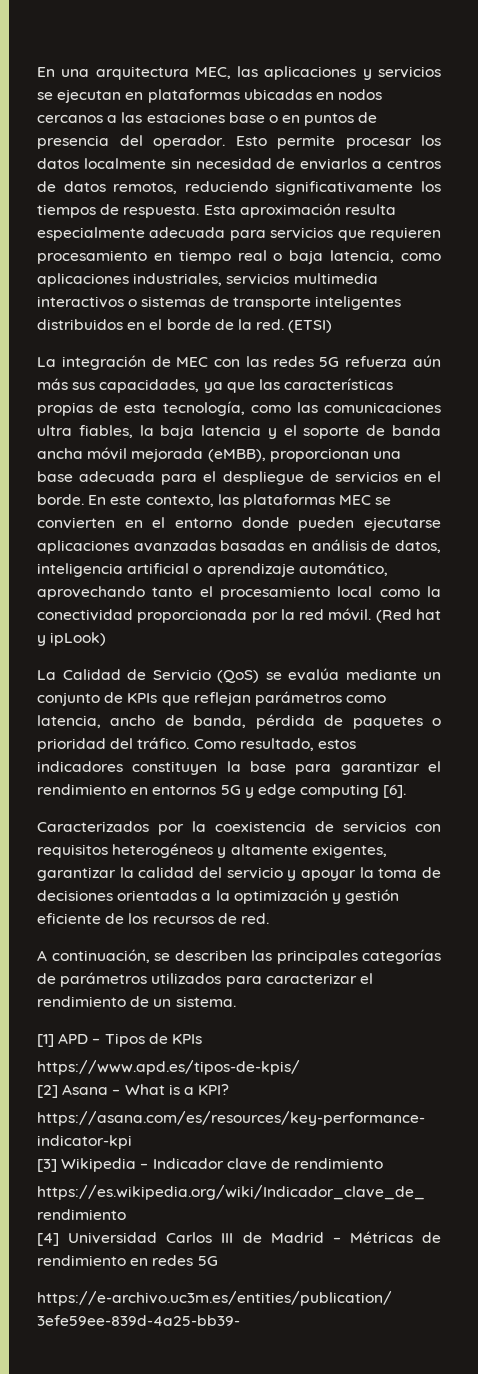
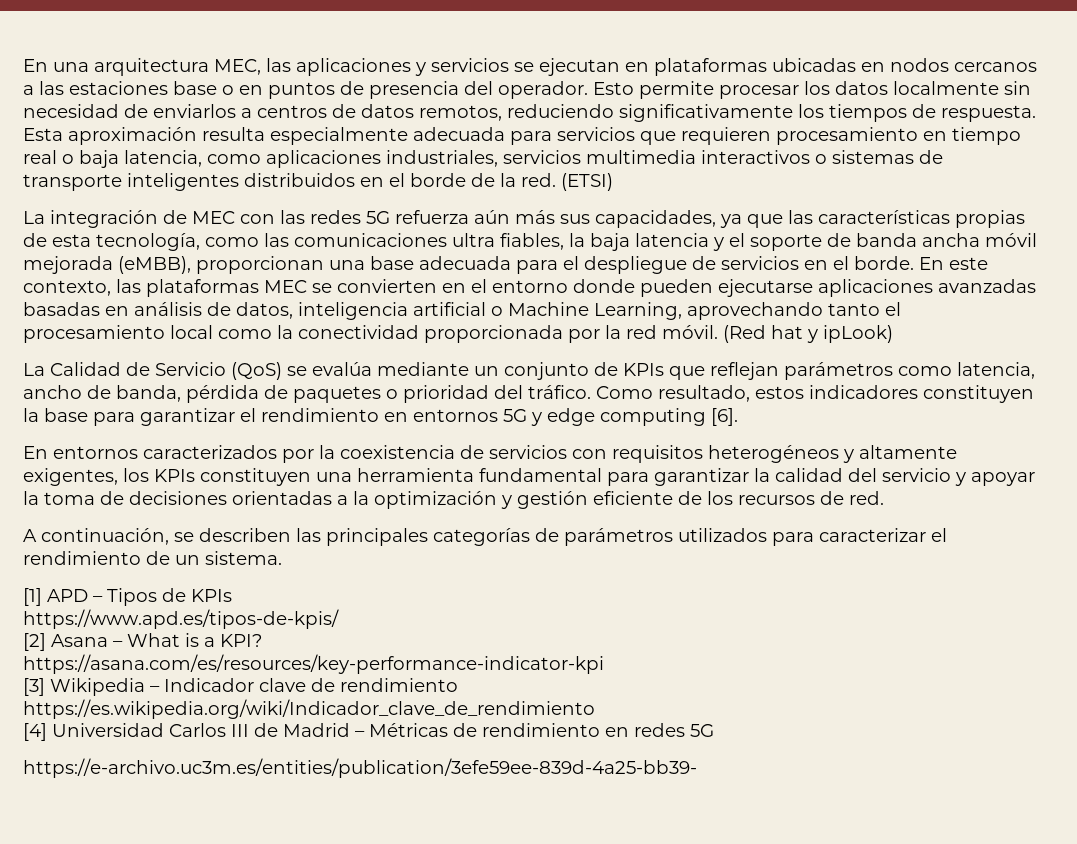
- En este contexto, las plataformas MEC se convierten en el entorno donde pueden ejecutarse aplicaciones avanzadas basadas en análisis de datos, inteligencia artificial o aprendizaje automático, aprovechando tanto el procesamiento local como la conectividad proporcionada por la red móvil.
+ En este contexto, las plataformas MEC se convierten en el entorno donde pueden ejecutarse aplicaciones avanzadas basadas en análisis de datos, inteligencia artificial o Machine Learning, aprovechando tanto el procesamiento local como la conectividad proporcionada por la red móvil.
- Caracterizados por la coexistencia de servicios con requisitos heterogéneos y altamente exigentes, garantizar la calidad del servicio y apoyar la toma de decisiones orientadas a la optimización y gestión eficiente de los recursos de red.
+ En entornos caracterizados por la coexistencia de servicios con requisitos heterogéneos y altamente exigentes, los KPIs constituyen una herramienta fundamental para garantizar la calidad del servicio y apoyar la toma de decisiones orientadas a la optimización y gestión eficiente de los recursos de red.

